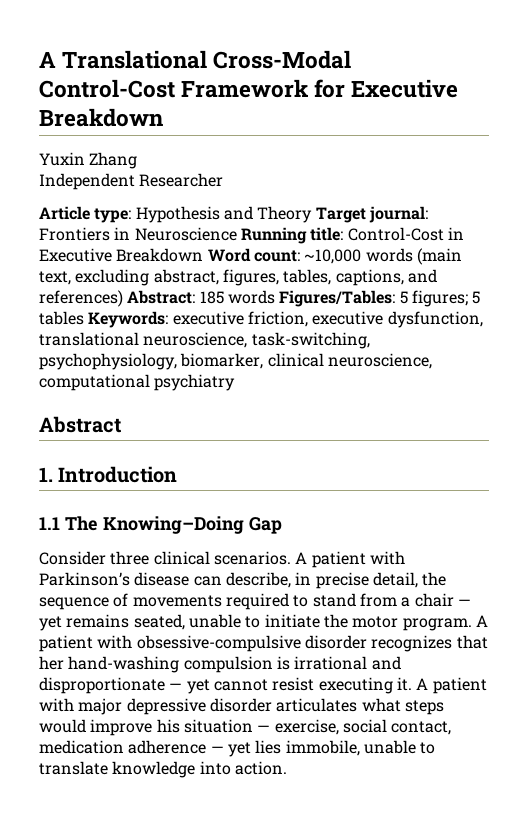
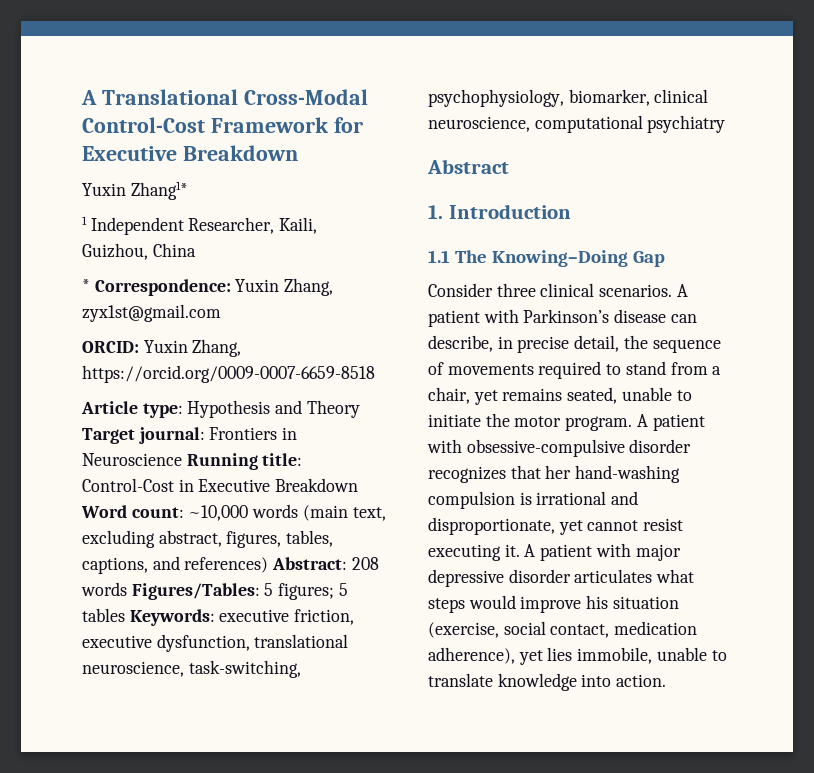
- Yuxin Zhang
- Independent Researcher
+ Yuxin Zhang1*
+ 1 Independent Researcher, Kaili, Guizhou, China
+ * Correspondence: Yuxin Zhang, zyx1st@gmail.com
+ ORCID: Yuxin Zhang, https://orcid.org/0009-0007-6659-8518
- Article type: Hypothesis and Theory Target journal: Frontiers in Neuroscience Running title: Control-Cost in Executive Breakdown Word count: ~10,000 words (main text, excluding abstract, figures, tables, captions, and references) Abstract: 185 words Figures/Tables: 5 figures; 5 tables Keywords: executive friction, executive dysfunction, translational neuroscience, task-switching, psychophysiology, biomarker, clinical neuroscience, computational psychiatry
+ Article type: Hypothesis and Theory Target journal: Frontiers in Neuroscience Running title: Control-Cost in Executive Breakdown Word count: ~10,000 words (main text, excluding abstract, figures, tables, captions, and references) Abstract: 208 words Figures/Tables: 5 figures; 5 tables Keywords: executive friction, executive dysfunction, translational neuroscience, task-switching, psychophysiology, biomarker, clinical neuroscience, computational psychiatry
- A patient with Parkinson’s disease can describe, in precise detail, the sequence of movements required to stand from a chair — yet remains seated, unable to initiate the motor program.
+ A patient with Parkinson’s disease can describe, in precise detail, the sequence of movements required to stand from a chair, yet remains seated, unable to initiate the motor program.
- A patient with obsessive-compulsive disorder recognizes that her hand-washing compulsion is irrational and disproportionate — yet cannot resist executing it.
+ A patient with obsessive-compulsive disorder recognizes that her hand-washing compulsion is irrational and disproportionate, yet cannot resist executing it.
- A patient with major depressive disorder articulates what steps would improve his situation — exercise, social contact, medication adherence — yet lies immobile, unable to translate knowledge into action.
+ A patient with major depressive disorder articulates what steps would improve his situation (exercise, social contact, medication adherence), yet lies immobile, unable to translate knowledge into action.

